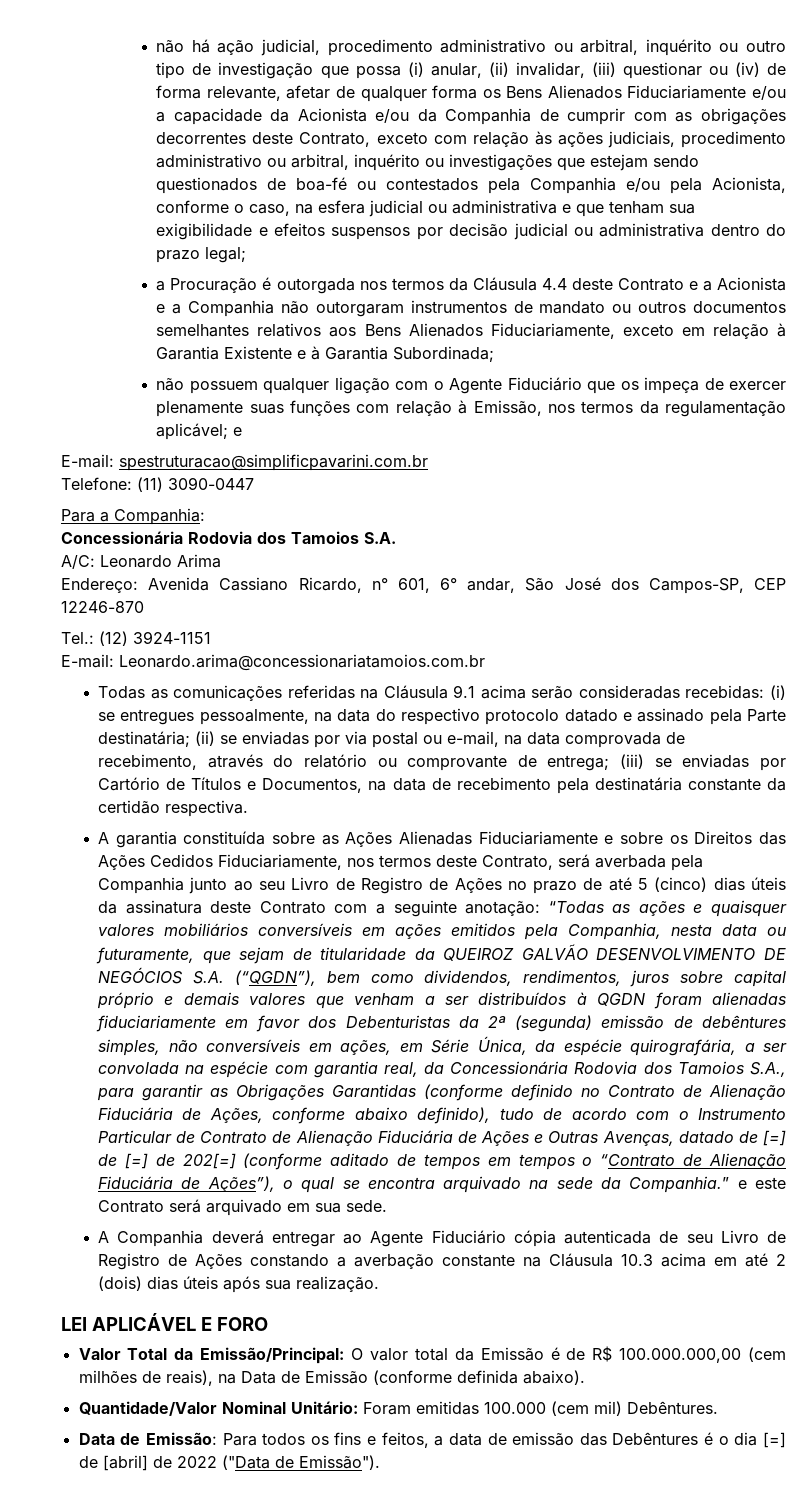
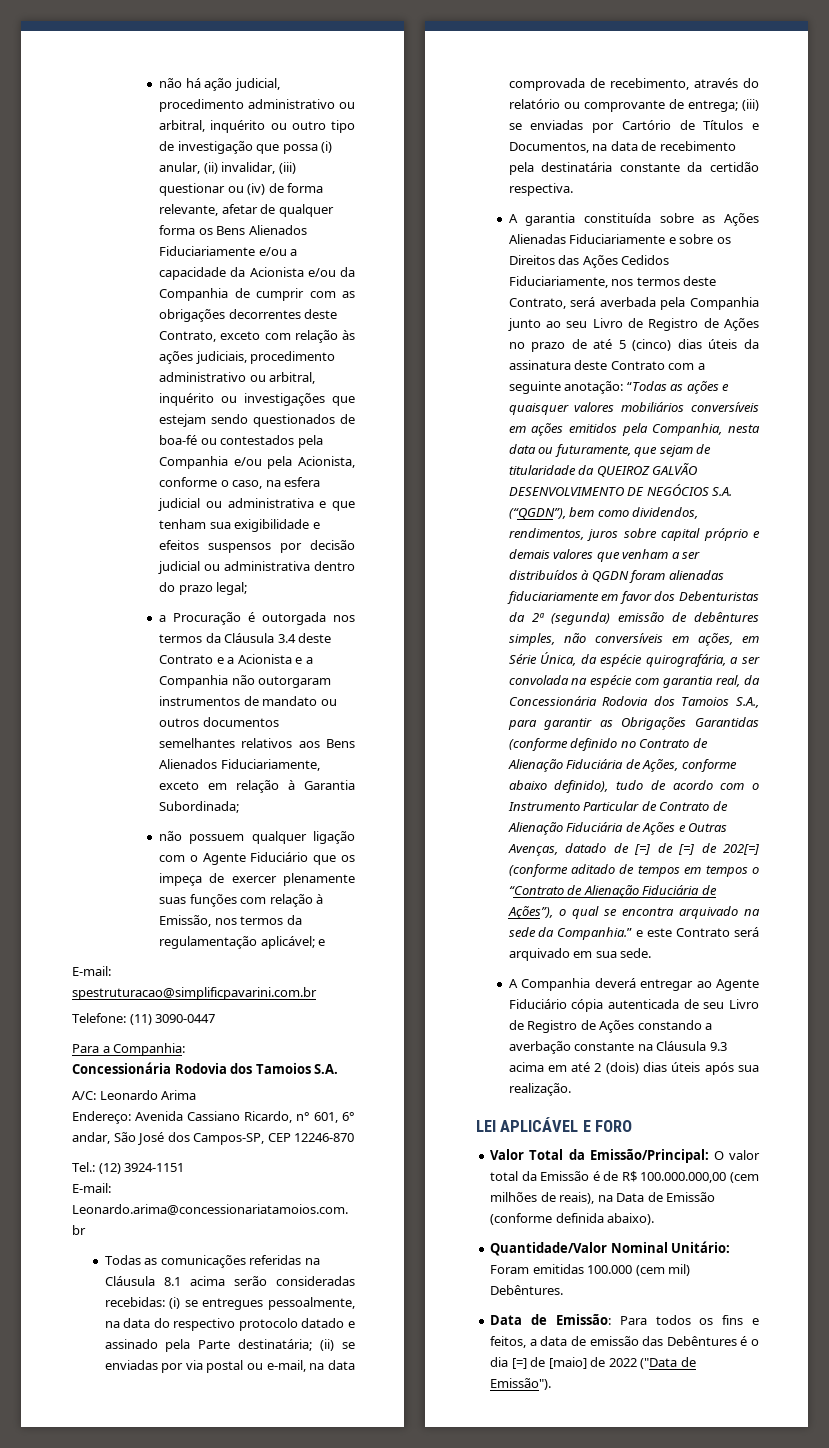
- a Procuração é outorgada nos termos da Cláusula 4.4 deste Contrato e a Acionista e a Companhia não outorgaram instrumentos de mandato ou outros documentos semelhantes relativos aos Bens Alienados Fiduciariamente, exceto em relação à Garantia Existente e à Garantia Subordinada;
+ a Procuração é outorgada nos termos da Cláusula 3.4 deste Contrato e a Acionista e a Companhia não outorgaram instrumentos de mandato ou outros documentos semelhantes relativos aos Bens Alienados Fiduciariamente, exceto em relação à Garantia Subordinada;
- Todas as comunicações referidas na Cláusula 9.1 acima serão consideradas recebidas:
+ Todas as comunicações referidas na Cláusula 8.1 acima serão consideradas recebidas:
- A Companhia deverá entregar ao Agente Fiduciário cópia autenticada de seu Livro de Registro de Ações constando a averbação constante na Cláusula 10.3 acima em até 2 (dois) dias úteis após sua realização.
+ A Companhia deverá entregar ao Agente Fiduciário cópia autenticada de seu Livro de Registro de Ações constando a averbação constante na Cláusula 9.3 acima em até 2 (dois) dias úteis após sua realização.
- Data de Emissão: Para todos os fins e feitos, a data de emissão das Debêntures é o dia [=] de [abril] de 2022 ("Data de Emissão").
+ Data de Emissão: Para todos os fins e feitos, a data de emissão das Debêntures é o dia [=] de [maio] de 2022 ("Data de Emissão").

